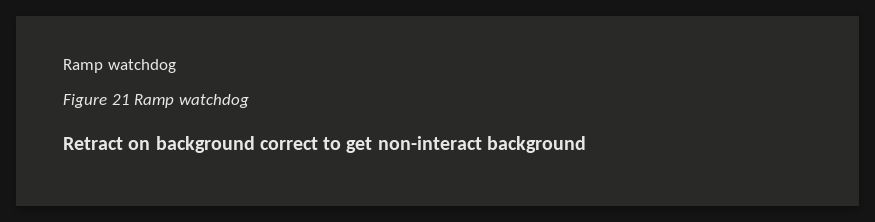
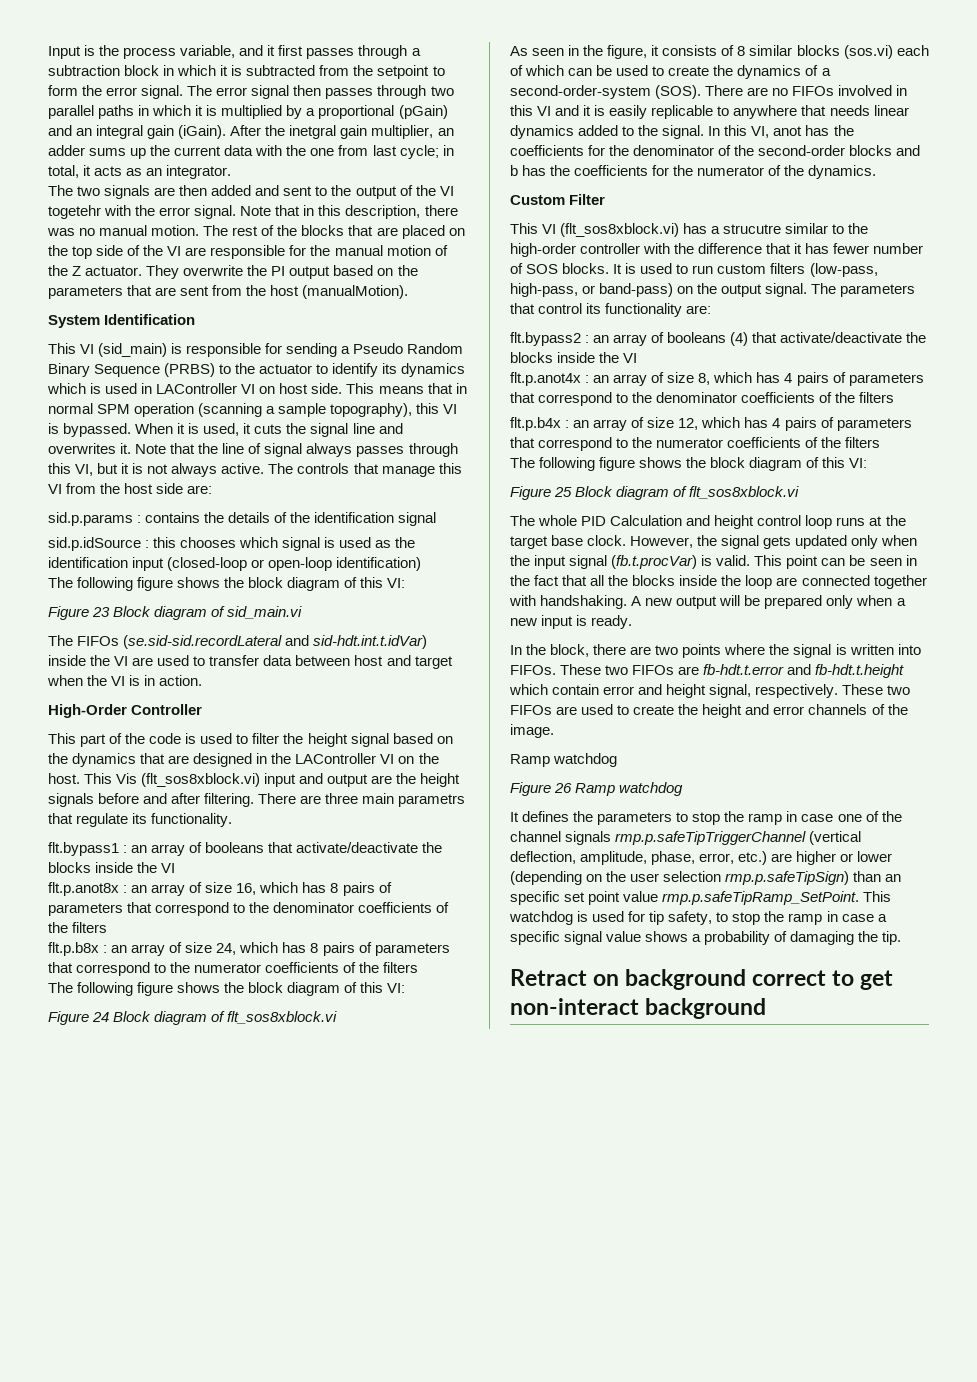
+ Input is the process variable, and it first passes through a subtraction block in which it is subtracted from the setpoint to form the error signal. The error signal then passes through two parallel paths in which it is multiplied by a proportional (pGain) and an integral gain (iGain). After the inetgral gain multiplier, an adder sums up the current data with the one from last cycle; in total, it acts as an integrator.
+ The two signals are then added and sent to the output of the VI togetehr with the error signal. Note that in this description, there was no manual motion. The rest of the blocks that are placed on the top side of the VI are responsible for the manual motion of the Z actuator. They overwrite the PI output based on the parameters that are sent from the host (manualMotion).
+ System Identification
+ This VI (sid_main) is responsible for sending a Pseudo Random Binary Sequence (PRBS) to the actuator to identify its dynamics which is used in LAController VI on host side. This means that in normal SPM operation (scanning a sample topography), this VI is bypassed. When it is used, it cuts the signal line and overwrites it. Note that the line of signal always passes through this VI, but it is not always active. The controls that manage this VI from the host side are:
+ sid.p.params : contains the details of the identification signal
+ sid.p.idSource : this chooses which signal is used as the identification input (closed-loop or open-loop identification)
+ The following figure shows the block diagram of this VI:
+ Figure 23 Block diagram of sid_main.vi
+ The FIFOs (se.sid-sid.recordLateral and sid-hdt.int.t.idVar) inside the VI are used to transfer data between host and target when the VI is in action.
+ High-Order Controller
+ This part of the code is used to filter the height signal based on the dynamics that are designed in the LAController VI on the host. This Vis (flt_sos8xblock.vi) input and output are the height signals before and after filtering. There are three main parametrs that regulate its functionality.
+ flt.bypass1 : an array of booleans that activate/deactivate the blocks inside the VI
+ flt.p.anot8x : an array of size 16, which has 8 pairs of parameters that correspond to the denominator coefficients of the filters
+ flt.p.b8x : an array of size 24, which has 8 pairs of parameters that correspond to the numerator coefficients of the filters
+ The following figure shows the block diagram of this VI:
+ Figure 24 Block diagram of flt_sos8xblock.vi
+ As seen in the figure, it consists of 8 similar blocks (sos.vi) each of which can be used to create the dynamics of a second-order-system (SOS). There are no FIFOs involved in this VI and it is easily replicable to anywhere that needs linear dynamics added to the signal. In this VI, anot has the coefficients for the denominator of the second-order blocks and b has the coefficients for the numerator of the dynamics.
+ Custom Filter
+ This VI (flt_sos8xblock.vi) has a strucutre similar to the high-order controller with the difference that it has fewer number of SOS blocks. It is used to run custom filters (low-pass, high-pass, or band-pass) on the output signal. The parameters that control its functionality are:
+ flt.bypass2 : an array of booleans (4) that activate/deactivate the blocks inside the VI
+ flt.p.anot4x : an array of size 8, which has 4 pairs of parameters that correspond to the denominator coefficients of the filters
+ flt.p.b4x : an array of size 12, which has 4 pairs of parameters that correspond to the numerator coefficients of the filters
+ The following figure shows the block diagram of this VI:
+ Figure 25 Block diagram of flt_sos8xblock.vi
+ The whole PID Calculation and height control loop runs at the target base clock. However, the signal gets updated only when the input signal (fb.t.procVar) is valid. This point can be seen in the fact that all the blocks inside the loop are connected together with handshaking. A new output will be prepared only when a new input is ready.
+ In the block, there are two points where the signal is written into FIFOs. These two FIFOs are fb-hdt.t.error and fb-hdt.t.height which contain error and height signal, respectively. These two FIFOs are used to create the height and error channels of the image.
- Figure 21 Ramp watchdog
+ Figure 26 Ramp watchdog
+ It defines the parameters to stop the ramp in case one of the channel signals rmp.p.safeTipTriggerChannel (vertical deflection, amplitude, phase, error, etc.) are higher or lower (depending on the user selection rmp.p.safeTipSign) than an specific set point value rmp.p.safeTipRamp_SetPoint. This watchdog is used for tip safety, to stop the ramp in case a specific signal value shows a probability of damaging the tip.

